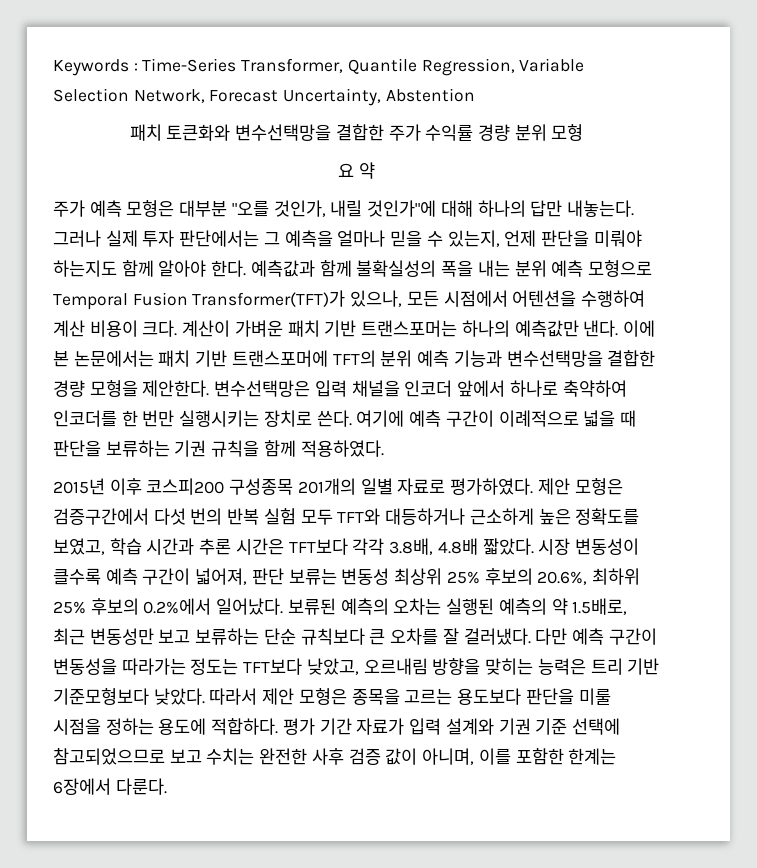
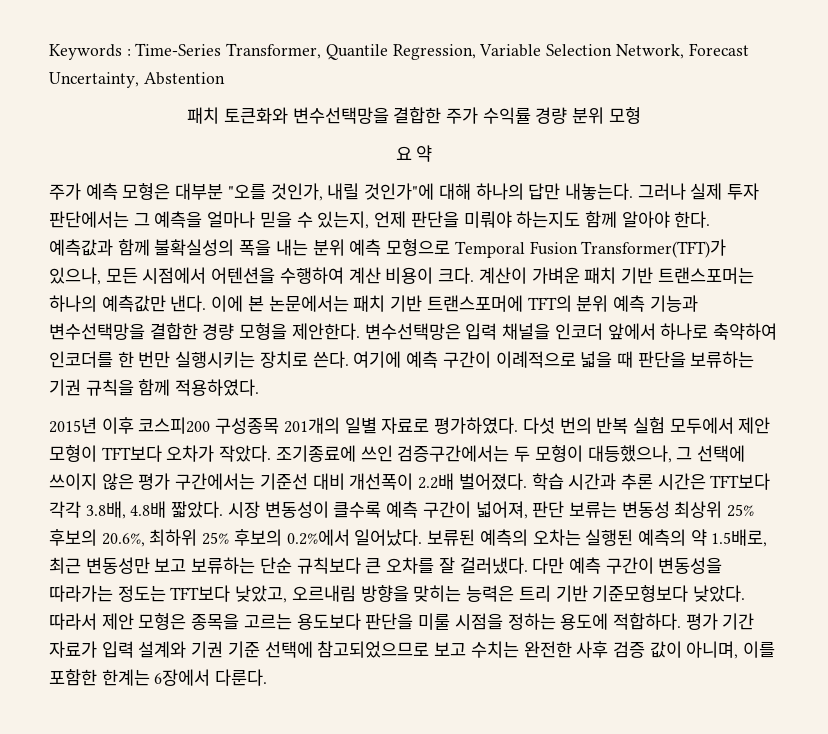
- 제안 모형은 검증구간에서 다섯 번의 반복 실험 모두 TFT와 대등하거나 근소하게 높은 정확도를 보였고, 학습 시간과 추론 시간은 TFT보다 각각 3.8배, 4.8배 짧았다.
+ 다섯 번의 반복 실험 모두에서 제안 모형이 TFT보다 오차가 작았다. 조기종료에 쓰인 검증구간에서는 두 모형이 대등했으나, 그 선택에 쓰이지 않은 평가 구간에서는 기준선 대비 개선폭이 2.2배 벌어졌다. 학습 시간과 추론 시간은 TFT보다 각각 3.8배, 4.8배 짧았다.

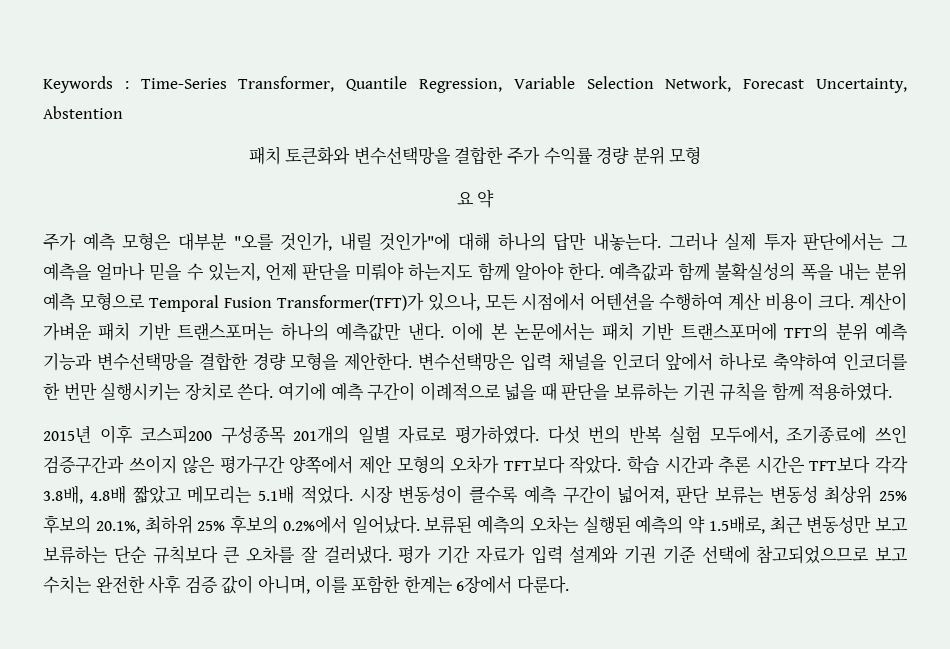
- 다섯 번의 반복 실험 모두에서 제안 모형이 TFT보다 오차가 작았다. 조기종료에 쓰인 검증구간에서는 두 모형이 대등했으나, 그 선택에 쓰이지 않은 평가 구간에서는 기준선 대비 개선폭이 2.2배 벌어졌다.
+ 다섯 번의 반복 실험 모두에서, 조기종료에 쓰인 검증구간과 쓰이지 않은 평가구간 양쪽에서 제안 모형의 오차가 TFT보다 작았다.
- 학습 시간과 추론 시간은 TFT보다 각각 3.8배, 4.8배 짧았다.
+ 학습 시간과 추론 시간은 TFT보다 각각 3.8배, 4.8배 짧았고 메모리는 5.1배 적었다.
- 시장 변동성이 클수록 예측 구간이 넓어져, 판단 보류는 변동성 최상위 25% 후보의 20.6%, 최하위 25% 후보의 0.2%에서 일어났다.
+ 시장 변동성이 클수록 예측 구간이 넓어져, 판단 보류는 변동성 최상위 25% 후보의 20.1%, 최하위 25% 후보의 0.2%에서 일어났다.
- 다만 예측 구간이 변동성을 따라가는 정도는 TFT보다 낮았고, 오르내림 방향을 맞히는 능력은 트리 기반 기준모형보다 낮았다. 따라서 제안 모형은 종목을 고르는 용도보다 판단을 미룰 시점을 정하는 용도에 적합하다.

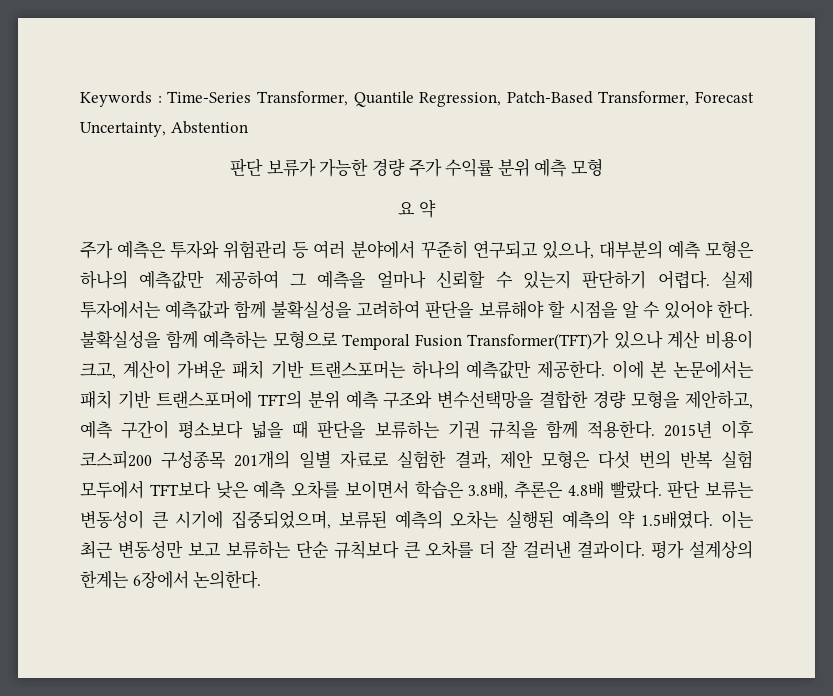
- Keywords : Time-Series Transformer, Quantile Regression, Variable Selection Network, Forecast Uncertainty, Abstention
+ Keywords : Time-Series Transformer, Quantile Regression, Patch-Based Transformer, Forecast Uncertainty, Abstention
- 패치 토큰화와 변수선택망을 결합한 주가 수익률 경량 분위 모형
+ 판단 보류가 가능한 경량 주가 수익률 분위 예측 모형
  요 약
- 주가 예측 모형은 대부분 "오를 것인가, 내릴 것인가"에 대해 하나의 답만 내놓는다. 그러나 실제 투자 판단에서는 그 예측을 얼마나 믿을 수 있는지, 언제 판단을 미뤄야 하는지도 함께 알아야 한다. 예측값과 함께 불확실성의 폭을 내는 분위 예측 모형으로 Temporal Fusion Transformer(TFT)가 있으나, 모든 시점에서 어텐션을 수행하여 계산 비용이 크다. 계산이 가벼운 패치 기반 트랜스포머는 하나의 예측값만 낸다.
+ 주가 예측은 투자와 위험관리 등 여러 분야에서 꾸준히 연구되고 있으나, 대부분의 예측 모형은 하나의 예측값만 제공하여 그 예측을 얼마나 신뢰할 수 있는지 판단하기 어렵다. 실제 투자에서는 예측값과 함께 불확실성을 고려하여 판단을 보류해야 할 시점을 알 수 있어야 한다. 불확실성을 함께 예측하는 모형으로 Temporal Fusion Transformer(TFT)가 있으나 계산 비용이 크고, 계산이 가벼운 패치 기반 트랜스포머는 하나의 예측값만 제공한다.
- 이에 본 논문에서는 패치 기반 트랜스포머에 TFT의 분위 예측 기능과 변수선택망을 결합한 경량 모형을 제안한다. 변수선택망은 입력 채널을 인코더 앞에서 하나로 축약하여 인코더를 한 번만 실행시키는 장치로 쓴다. 여기에 예측 구간이 이례적으로 넓을 때 판단을 보류하는 기권 규칙을 함께 적용하였다.
- 2015년 이후 코스피200 구성종목 201개의 일별 자료로 평가하였다. 다섯 번의 반복 실험 모두에서, 조기종료에 쓰인 검증구간과 쓰이지 않은 평가구간 양쪽에서 제안 모형의 오차가 TFT보다 작았다. 학습 시간과 추론 시간은 TFT보다 각각 3.8배, 4.8배 짧았고 메모리는 5.1배 적었다. 시장 변동성이 클수록 예측 구간이 넓어져, 판단 보류는 변동성 최상위 25% 후보의 20.1%, 최하위 25% 후보의 0.2%에서 일어났다. 보류된 예측의 오차는 실행된 예측의 약 1.5배로, 최근 변동성만 보고 보류하는 단순 규칙보다 큰 오차를 잘 걸러냈다. 평가 기간 자료가 입력 설계와 기권 기준 선택에 참고되었으므로 보고 수치는 완전한 사후 검증 값이 아니며, 이를 포함한 한계는 6장에서 다룬다.
+ 이에 본 논문에서는 패치 기반 트랜스포머에 TFT의 분위 예측 구조와 변수선택망을 결합한 경량 모형을 제안하고, 예측 구간이 평소보다 넓을 때 판단을 보류하는 기권 규칙을 함께 적용한다. 2015년 이후 코스피200 구성종목 201개의 일별 자료로 실험한 결과, 제안 모형은 다섯 번의 반복 실험 모두에서 TFT보다 낮은 예측 오차를 보이면서 학습은 3.8배, 추론은 4.8배 빨랐다. 판단 보류는 변동성이 큰 시기에 집중되었으며, 보류된 예측의 오차는 실행된 예측의 약 1.5배였다. 이는 최근 변동성만 보고 보류하는 단순 규칙보다 큰 오차를 더 잘 걸러낸 결과이다. 평가 설계상의 한계는 6장에서 논의한다.

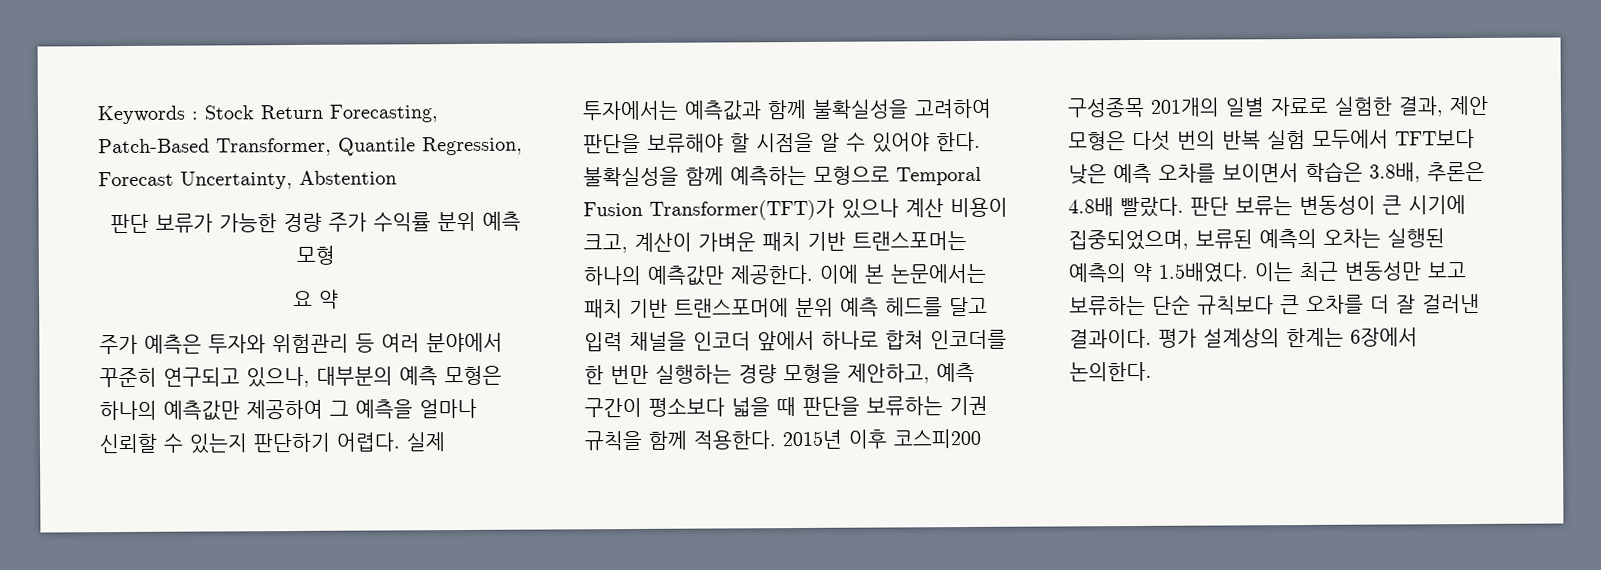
- Keywords : Time-Series Transformer, Quantile Regression, Patch-Based Transformer, Forecast Uncertainty, Abstention
+ Keywords : Stock Return Forecasting, Patch-Based Transformer, Quantile Regression, Forecast Uncertainty, Abstention
- 이에 본 논문에서는 패치 기반 트랜스포머에 TFT의 분위 예측 구조와 변수선택망을 결합한 경량 모형을 제안하고, 예측 구간이 평소보다 넓을 때 판단을 보류하는 기권 규칙을 함께 적용한다.
+ 이에 본 논문에서는 패치 기반 트랜스포머에 분위 예측 헤드를 달고 입력 채널을 인코더 앞에서 하나로 합쳐 인코더를 한 번만 실행하는 경량 모형을 제안하고, 예측 구간이 평소보다 넓을 때 판단을 보류하는 기권 규칙을 함께 적용한다.

